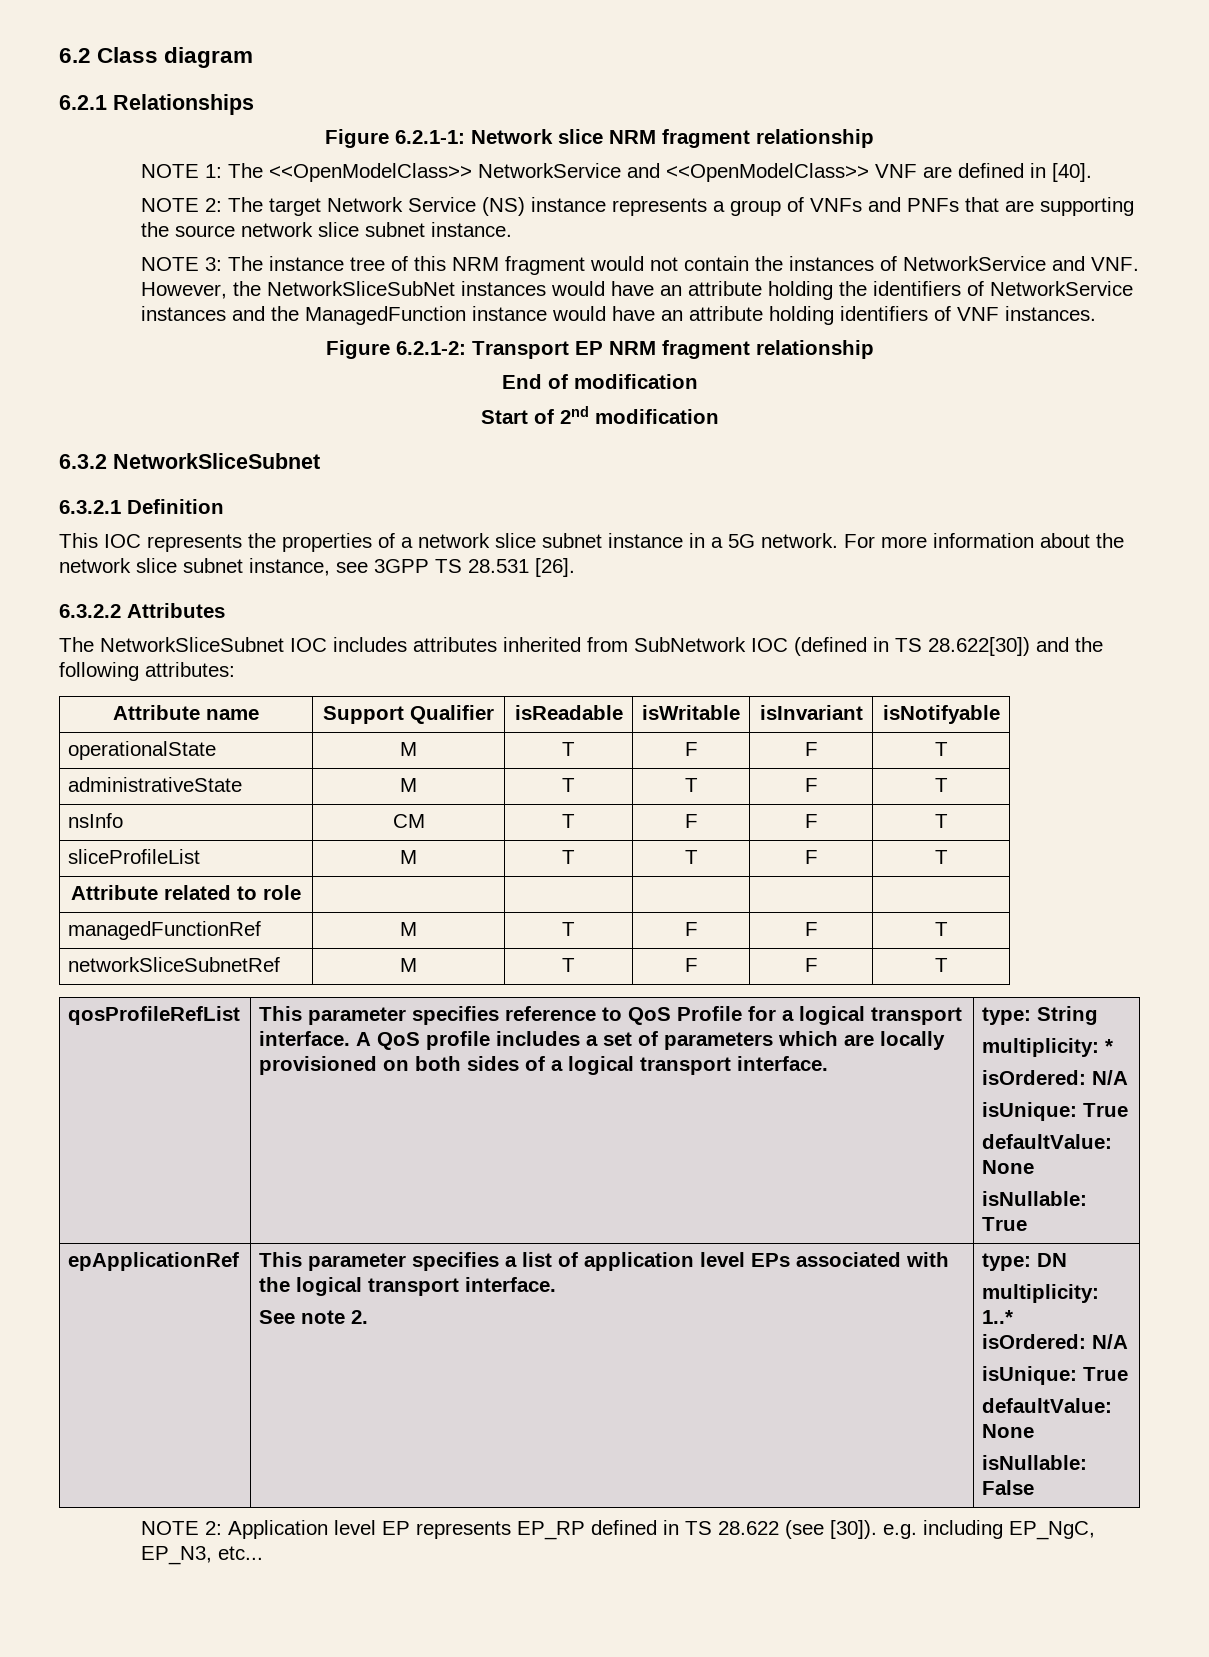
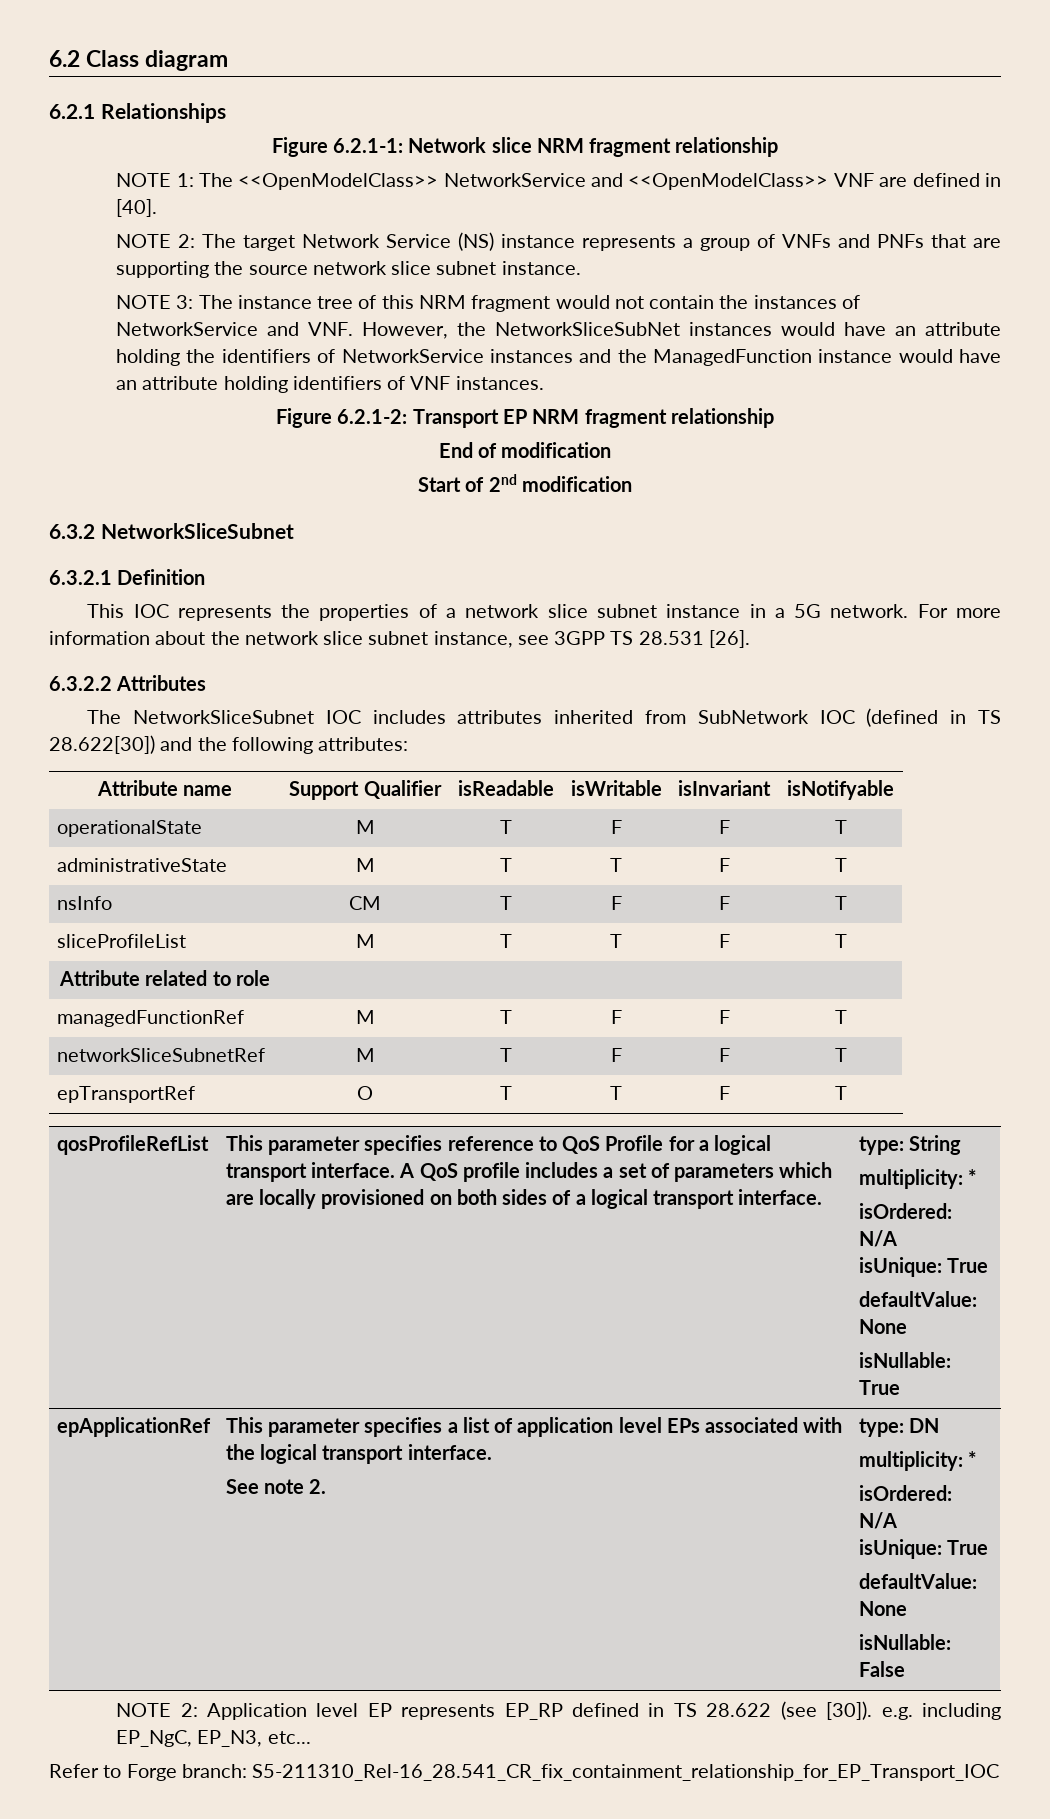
+ epTransportRef | O | T | T | F | T
  epApplicationRef | This parameter specifies a list of application level EPs associated with the logical transport interface.
  See note 2. | type: DN
- multiplicity: 1..*
+ multiplicity: *
+ Refer to Forge branch: S5-211310_Rel-16_28.541_CR_fix_containment_relationship_for_EP_Transport_IOC

